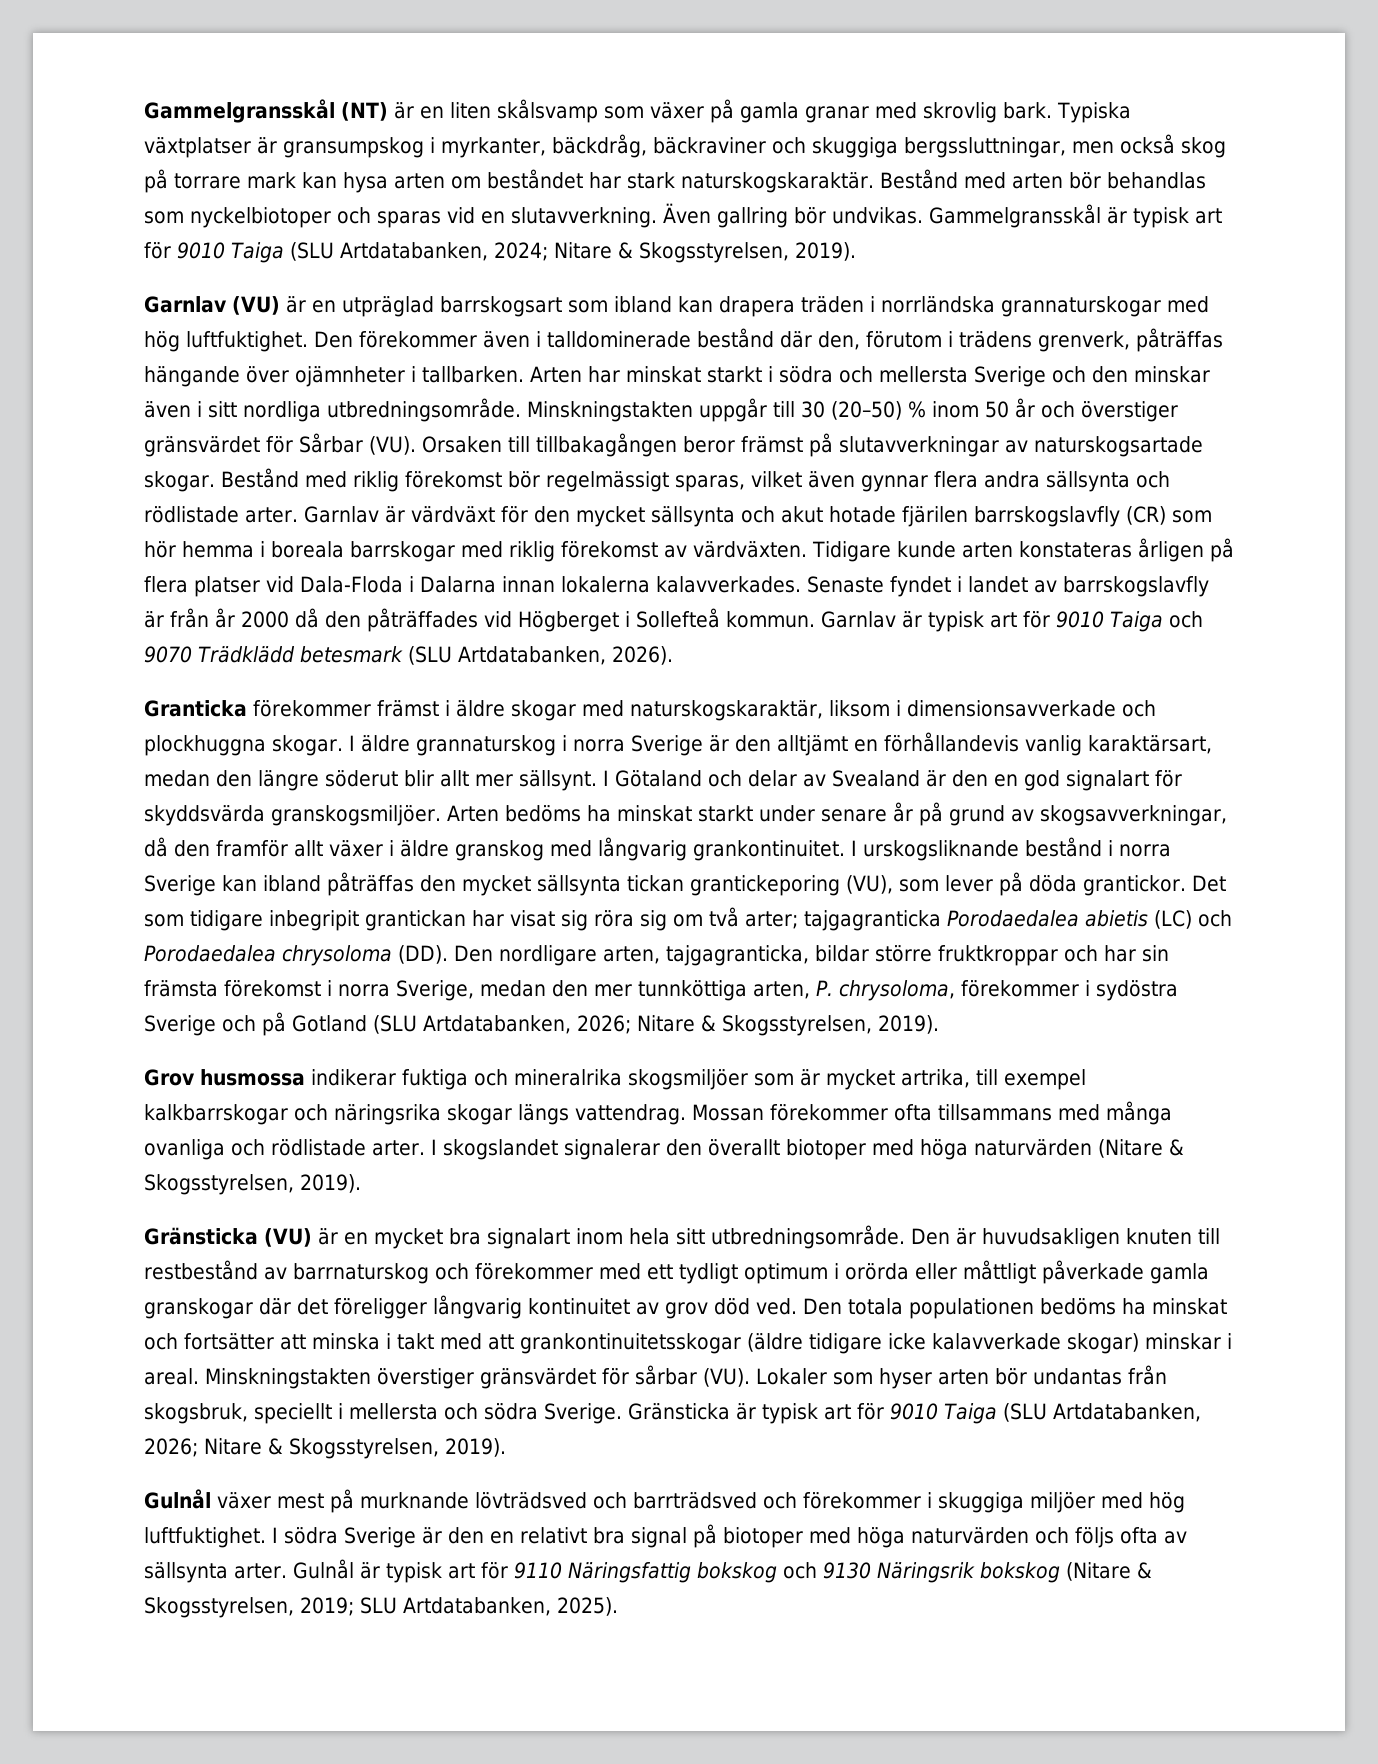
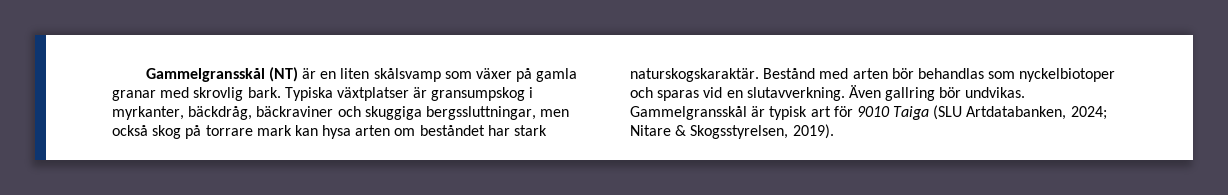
- Garnlav (VU) är en utpräglad barrskogsart som ibland kan drapera träden i norrländska grannaturskogar med hög luftfuktighet. Den förekommer även i talldominerade bestånd där den, förutom i trädens grenverk, påträffas hängande över ojämnheter i tallbarken. Arten har minskat starkt i södra och mellersta Sverige och den minskar även i sitt nordliga utbredningsområde. Minskningstakten uppgår till 30 (20–50) % inom 50 år och överstiger gränsvärdet för Sårbar (VU). Orsaken till tillbakagången beror främst på slutavverkningar av naturskogsartade skogar. Bestånd med riklig förekomst bör regelmässigt sparas, vilket även gynnar flera andra sällsynta och rödlistade arter. Garnlav är värdväxt för den mycket sällsynta och akut hotade fjärilen barrskogslavfly (CR) som hör hemma i boreala barrskogar med riklig förekomst av värdväxten. Tidigare kunde arten konstateras årligen på flera platser vid Dala-Floda i Dalarna innan lokalerna kalavverkades. Senaste fyndet i landet av barrskogslavfly är från år 2000 då den påträffades vid Högberget i Sollefteå kommun. Garnlav är typisk art för 9010 Taiga och 9070 Trädklädd betesmark (SLU Artdatabanken, 2026).
- Granticka förekommer främst i äldre skogar med naturskogskaraktär, liksom i dimensionsavverkade och plockhuggna skogar. I äldre grannaturskog i norra Sverige är den alltjämt en förhållandevis vanlig karaktärsart, medan den längre söderut blir allt mer sällsynt. I Götaland och delar av Svealand är den en god signalart för skyddsvärda granskogsmiljöer. Arten bedöms ha minskat starkt under senare år på grund av skogsavverkningar, då den framför allt växer i äldre granskog med långvarig grankontinuitet. I urskogsliknande bestånd i norra Sverige kan ibland påträffas den mycket sällsynta tickan grantickeporing (VU), som lever på döda grantickor. Det som tidigare inbegripit grantickan har visat sig röra sig om två arter; tajgagranticka Porodaedalea abietis (LC) och Porodaedalea chrysoloma (DD). Den nordligare arten, tajgagranticka, bildar större fruktkroppar och har sin främsta förekomst i norra Sverige, medan den mer tunnköttiga arten, P. chrysoloma, förekommer i sydöstra Sverige och på Gotland (SLU Artdatabanken, 2026; Nitare & Skogsstyrelsen, 2019).
- Grov husmossa indikerar fuktiga och mineralrika skogsmiljöer som är mycket artrika, till exempel kalkbarrskogar och näringsrika skogar längs vattendrag. Mossan förekommer ofta tillsammans med många ovanliga och rödlistade arter. I skogslandet signalerar den överallt biotoper med höga naturvärden (Nitare & Skogsstyrelsen, 2019).
- Gränsticka (VU) är en mycket bra signalart inom hela sitt utbredningsområde. Den är huvudsakligen knuten till restbestånd av barrnaturskog och förekommer med ett tydligt optimum i orörda eller måttligt påverkade gamla granskogar där det föreligger långvarig kontinuitet av grov död ved. Den totala populationen bedöms ha minskat och fortsätter att minska i takt med att grankontinuitetsskogar (äldre tidigare icke kalavverkade skogar) minskar i areal. Minskningstakten överstiger gränsvärdet för sårbar (VU). Lokaler som hyser arten bör undantas från skogsbruk, speciellt i mellersta och södra Sverige. Gränsticka är typisk art för 9010 Taiga (SLU Artdatabanken, 2026; Nitare & Skogsstyrelsen, 2019).
- Gulnål växer mest på murknande lövträdsved och barrträdsved och förekommer i skuggiga miljöer med hög luftfuktighet. I södra Sverige är den en relativt bra signal på biotoper med höga naturvärden och följs ofta av sällsynta arter. Gulnål är typisk art för 9110 Näringsfattig bokskog och 9130 Näringsrik bokskog (Nitare & Skogsstyrelsen, 2019; SLU Artdatabanken, 2025).

